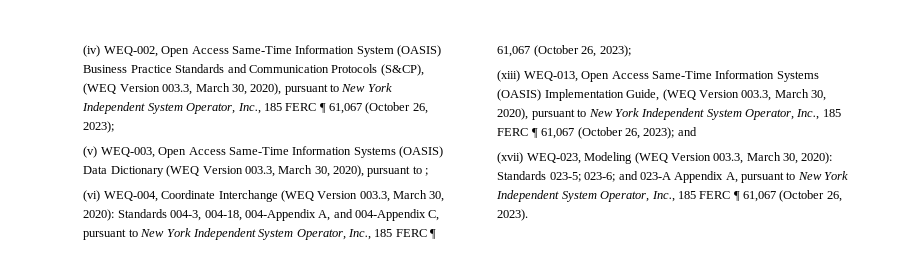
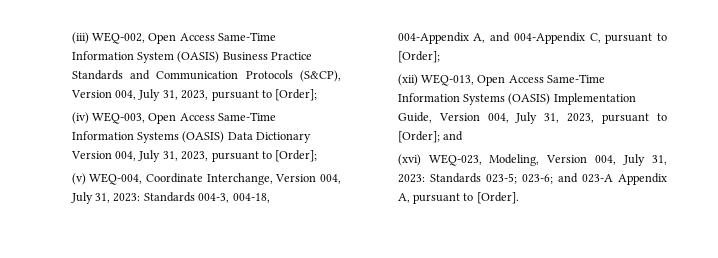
- (iv) WEQ-002, Open Access Same-Time Information System (OASIS) Business Practice Standards and Communication Protocols (S&CP), (WEQ Version 003.3, March 30, 2020), pursuant to New York Independent System Operator, Inc., 185 FERC ¶ 61,067 (October 26, 2023);
- (v) WEQ-003, Open Access Same-Time Information Systems (OASIS) Data Dictionary (WEQ Version 003.3, March 30, 2020), pursuant to ;
- (vi) WEQ-004, Coordinate Interchange (WEQ Version 003.3, March 30, 2020): Standards 004-3, 004-18, 004-Appendix A, and 004-Appendix C, pursuant to New York Independent System Operator, Inc., 185 FERC ¶ 61,067 (October 26, 2023);
- (xiii) WEQ-013, Open Access Same-Time Information Systems (OASIS) Implementation Guide, (WEQ Version 003.3, March 30, 2020), pursuant to New York Independent System Operator, Inc., 185 FERC ¶ 61,067 (October 26, 2023); and
- (xvii) WEQ-023, Modeling (WEQ Version 003.3, March 30, 2020): Standards 023-5; 023-6; and 023-A Appendix A, pursuant to New York Independent System Operator, Inc., 185 FERC ¶ 61,067 (October 26, 2023).
+ (iii) WEQ-002, Open Access Same-Time Information System (OASIS) Business Practice Standards and Communication Protocols (S&CP), Version 004, July 31, 2023, pursuant to [Order];
+ (iv) WEQ-003, Open Access Same-Time Information Systems (OASIS) Data Dictionary Version 004, July 31, 2023, pursuant to [Order];
+ (v) WEQ-004, Coordinate Interchange, Version 004, July 31, 2023: Standards 004-3, 004-18, 004-Appendix A, and 004-Appendix C, pursuant to [Order];
+ (xii) WEQ-013, Open Access Same-Time Information Systems (OASIS) Implementation Guide, Version 004, July 31, 2023, pursuant to [Order]; and
+ (xvi) WEQ-023, Modeling, Version 004, July 31, 2023: Standards 023-5; 023-6; and 023-A Appendix A, pursuant to [Order].

